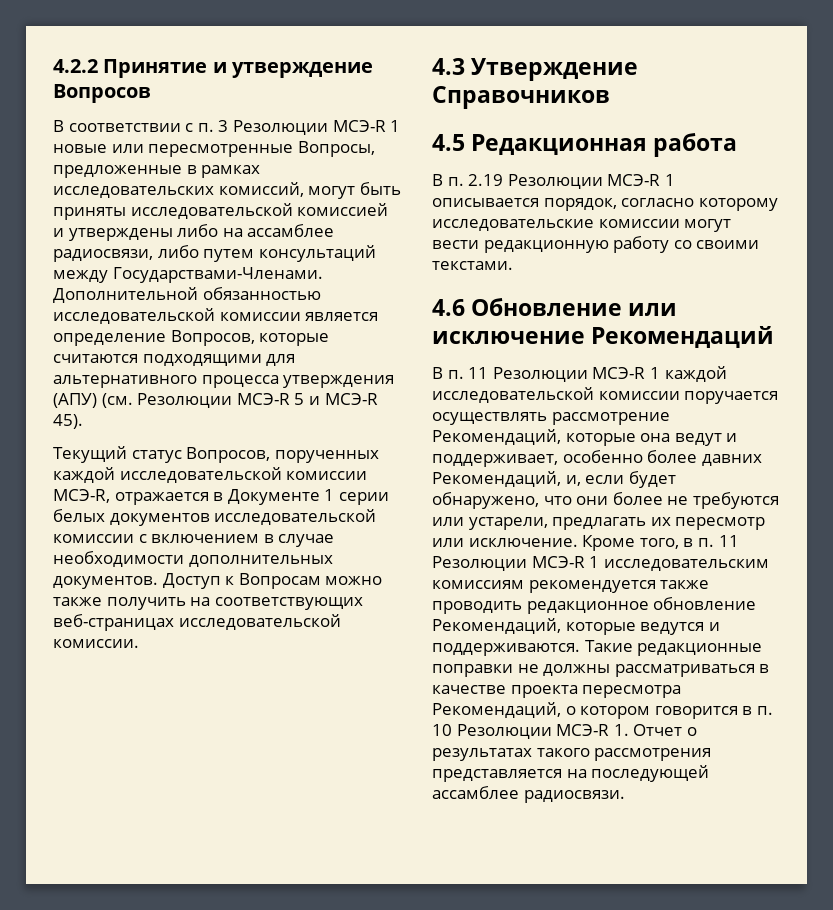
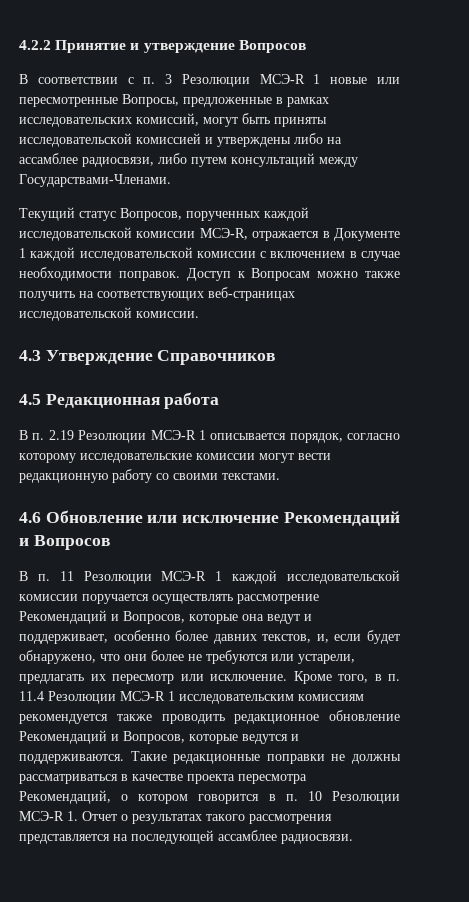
- Дополнительной обязанностью исследовательской комиссии является определение Вопросов, которые считаются подходящими для альтернативного процесса утверждения (АПУ) (см. Резолюции МСЭ-R 5 и МСЭ-R 45).
- Текущий статус Вопросов, порученных каждой исследовательской комиссии МСЭ-R, отражается в Документе 1 серии белых документов исследовательской комиссии с включением в случае необходимости дополнительных документов.
+ Текущий статус Вопросов, порученных каждой исследовательской комиссии МСЭ-R, отражается в Документе 1 каждой исследовательской комиссии с включением в случае необходимости поправок.
- 4.6 Обновление или исключение Рекомендаций
+ 4.6 Обновление или исключение Рекомендаций и Вопросов
- В п. 11 Резолюции МСЭ-R 1 каждой исследовательской комиссии поручается осуществлять рассмотрение Рекомендаций, которые она ведут и поддерживает, особенно более давних Рекомендаций, и, если будет обнаружено, что они более не требуются или устарели, предлагать их пересмотр или исключение.
+ В п. 11 Резолюции МСЭ-R 1 каждой исследовательской комиссии поручается осуществлять рассмотрение Рекомендаций и Вопросов, которые она ведут и поддерживает, особенно более давних текстов, и, если будет обнаружено, что они более не требуются или устарели, предлагать их пересмотр или исключение.
- Кроме того, в п. 11 Резолюции МСЭ-R 1 исследовательским комиссиям рекомендуется также проводить редакционное обновление Рекомендаций, которые ведутся и поддерживаются.
+ Кроме того, в п. 11.4 Резолюции МСЭ-R 1 исследовательским комиссиям рекомендуется также проводить редакционное обновление Рекомендаций и Вопросов, которые ведутся и поддерживаются.

